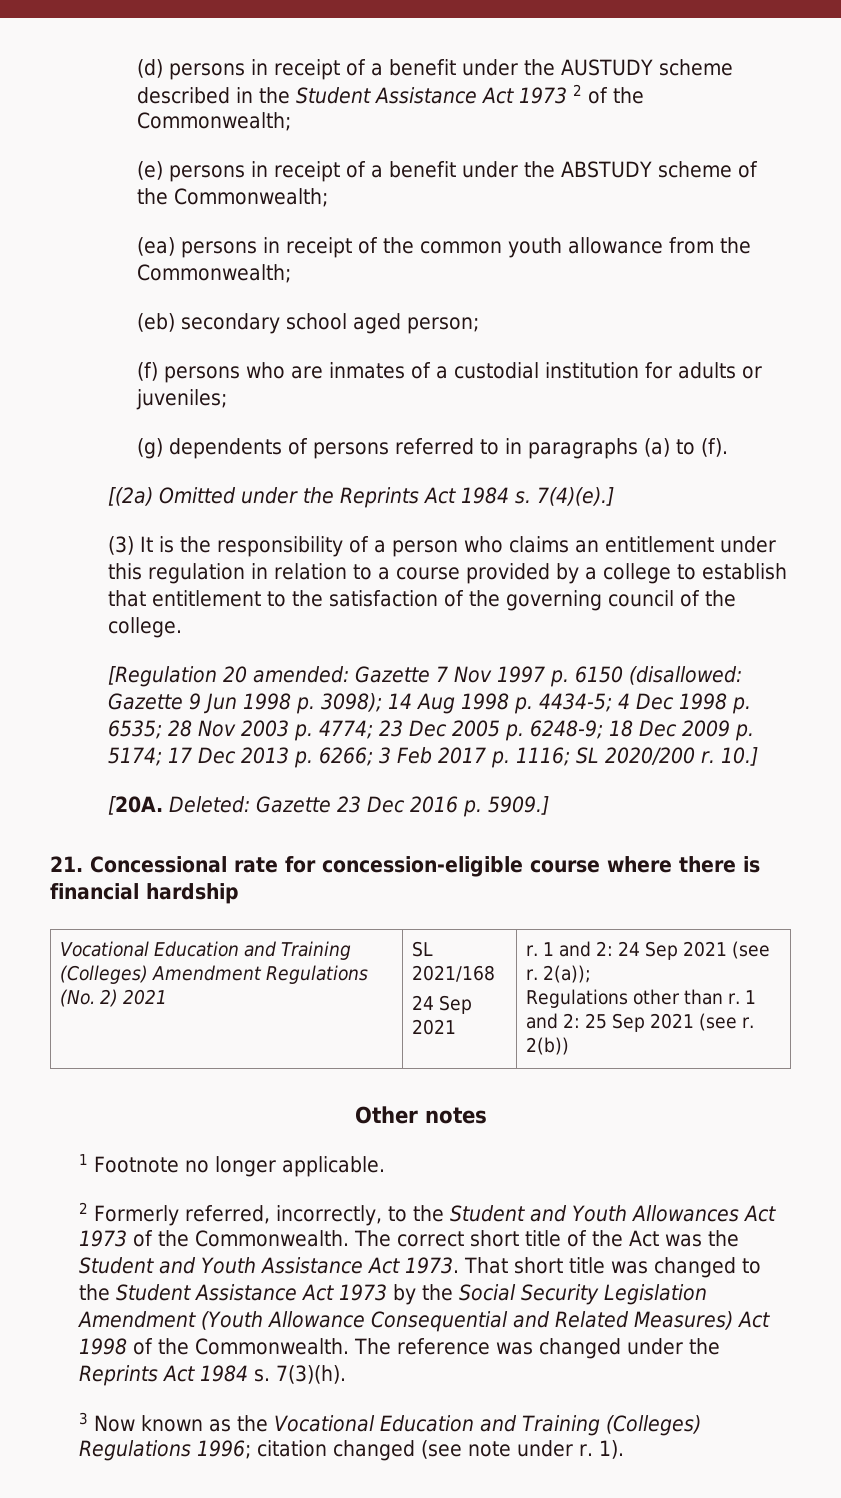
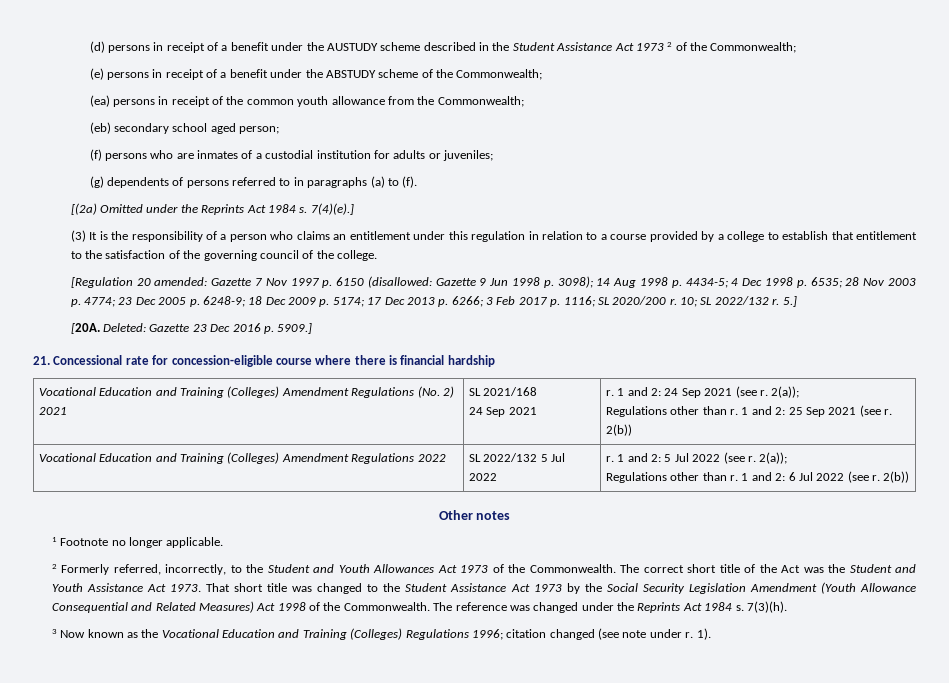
- 10.]
+ 10; SL 2022/132 r. 5.]
+ Vocational Education and Training (Colleges) Amendment Regulations 2022 | SL 2022/132 5 Jul 2022 | r. 1 and 2: 5 Jul 2022 (see r. 2(a));
+ Regulations other than r. 1 and 2: 6 Jul 2022 (see r. 2(b))

